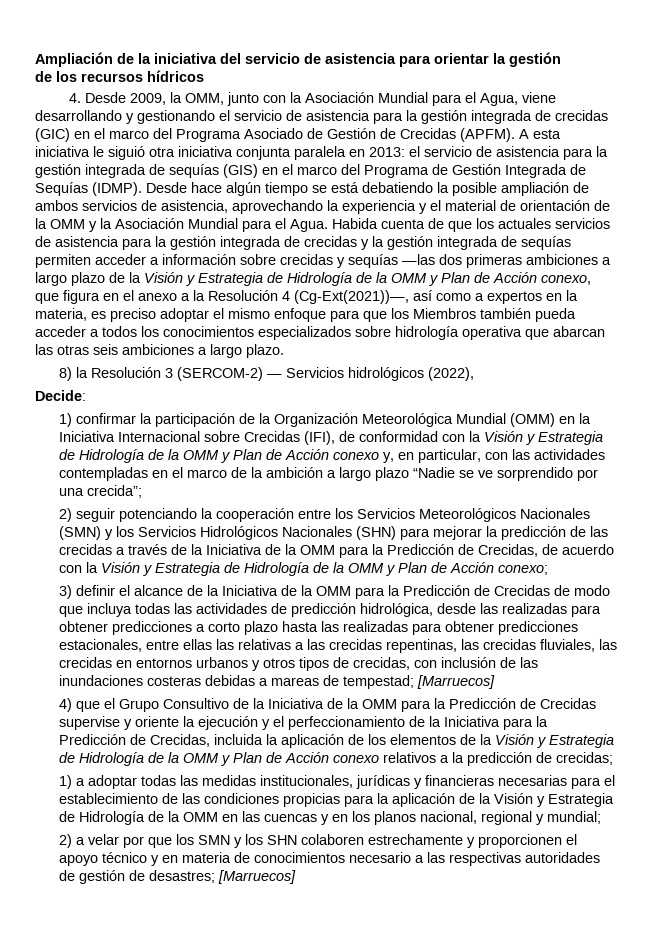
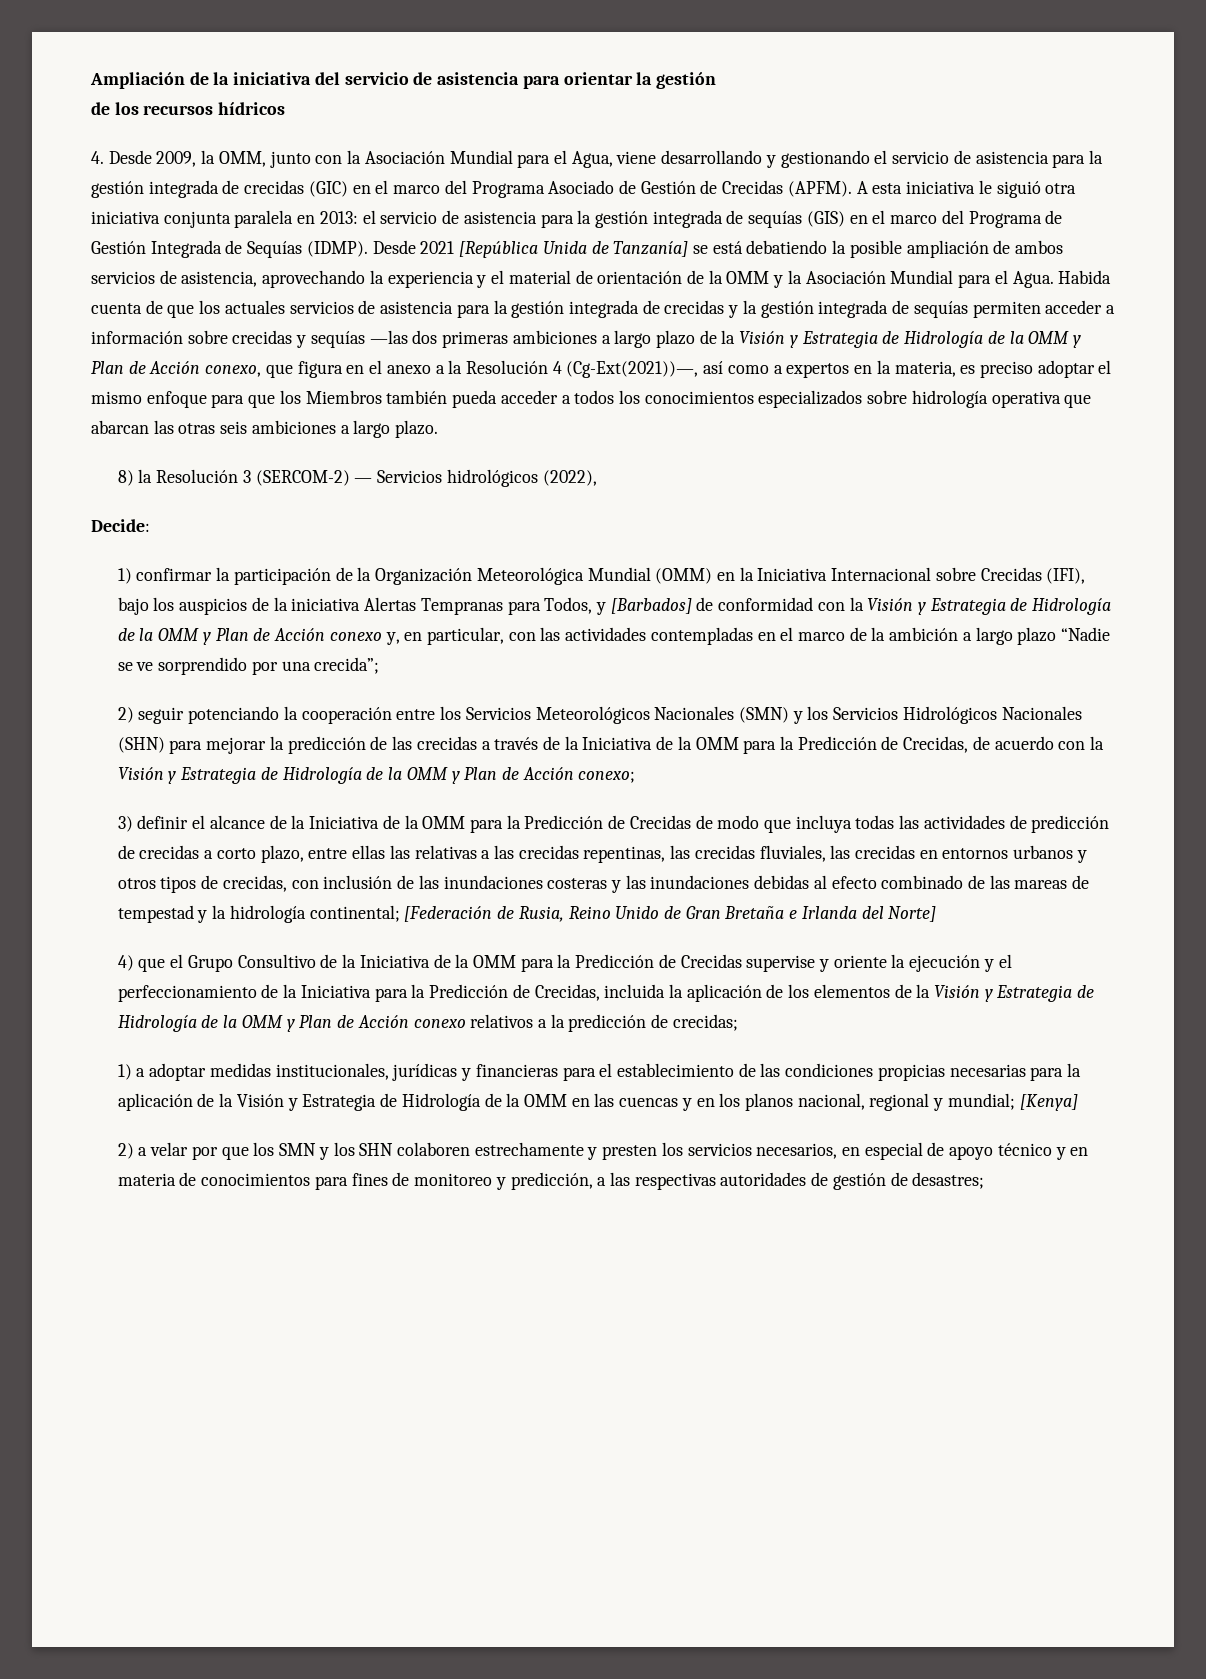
- Desde hace algún tiempo se está debatiendo la posible ampliación de ambos servicios de asistencia, aprovechando la experiencia y el material de orientación de la OMM y la Asociación Mundial para el Agua.
+ Desde 2021 [República Unida de Tanzanía] se está debatiendo la posible ampliación de ambos servicios de asistencia, aprovechando la experiencia y el material de orientación de la OMM y la Asociación Mundial para el Agua.
- 1) confirmar la participación de la Organización Meteorológica Mundial (OMM) en la Iniciativa Internacional sobre Crecidas (IFI), de conformidad con la Visión y Estrategia de Hidrología de la OMM y Plan de Acción conexo y, en particular, con las actividades contempladas en el marco de la ambición a largo plazo “Nadie se ve sorprendido por una crecida”;
+ 1) confirmar la participación de la Organización Meteorológica Mundial (OMM) en la Iniciativa Internacional sobre Crecidas (IFI), bajo los auspicios de la iniciativa Alertas Tempranas para Todos, y [Barbados] de conformidad con la Visión y Estrategia de Hidrología de la OMM y Plan de Acción conexo y, en particular, con las actividades contempladas en el marco de la ambición a largo plazo “Nadie se ve sorprendido por una crecida”;
- 3) definir el alcance de la Iniciativa de la OMM para la Predicción de Crecidas de modo que incluya todas las actividades de predicción hidrológica, desde las realizadas para obtener predicciones a corto plazo hasta las realizadas para obtener predicciones estacionales, entre ellas las relativas a las crecidas repentinas, las crecidas fluviales, las crecidas en entornos urbanos y otros tipos de crecidas, con inclusión de las inundaciones costeras debidas a mareas de tempestad; [Marruecos]
+ 3) definir el alcance de la Iniciativa de la OMM para la Predicción de Crecidas de modo que incluya todas las actividades de predicción de crecidas a corto plazo, entre ellas las relativas a las crecidas repentinas, las crecidas fluviales, las crecidas en entornos urbanos y otros tipos de crecidas, con inclusión de las inundaciones costeras y las inundaciones debidas al efecto combinado de las mareas de tempestad y la hidrología continental; [Federación de Rusia, Reino Unido de Gran Bretaña e Irlanda del Norte]
- 1) a adoptar todas las medidas institucionales, jurídicas y financieras necesarias para el establecimiento de las condiciones propicias para la aplicación de la Visión y Estrategia de Hidrología de la OMM en las cuencas y en los planos nacional, regional y mundial;
+ 1) a adoptar medidas institucionales, jurídicas y financieras para el establecimiento de las condiciones propicias necesarias para la aplicación de la Visión y Estrategia de Hidrología de la OMM en las cuencas y en los planos nacional, regional y mundial; [Kenya]
- 2) a velar por que los SMN y los SHN colaboren estrechamente y proporcionen el apoyo técnico y en materia de conocimientos necesario a las respectivas autoridades de gestión de desastres; [Marruecos]
+ 2) a velar por que los SMN y los SHN colaboren estrechamente y presten los servicios necesarios, en especial de apoyo técnico y en materia de conocimientos para fines de monitoreo y predicción, a las respectivas autoridades de gestión de desastres;

